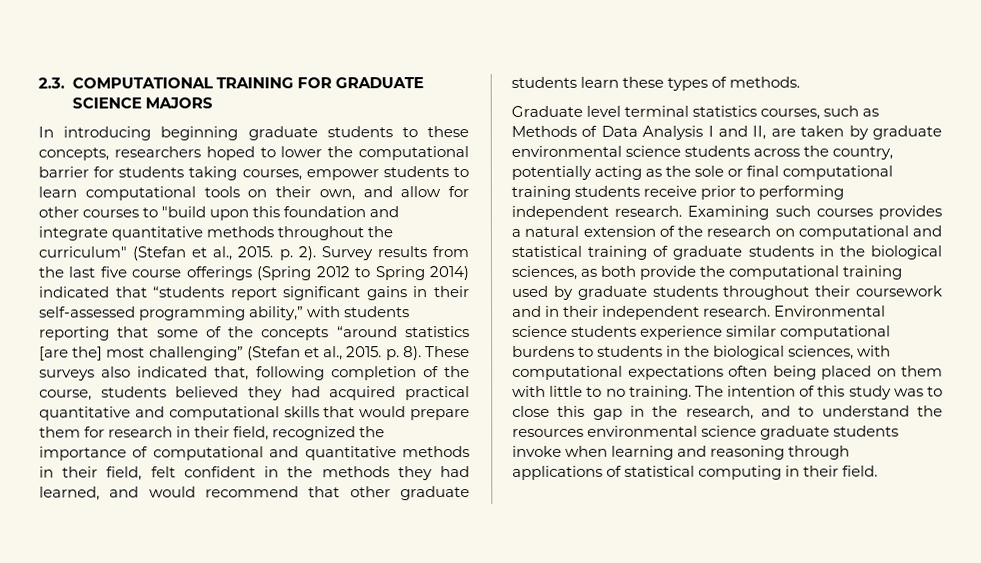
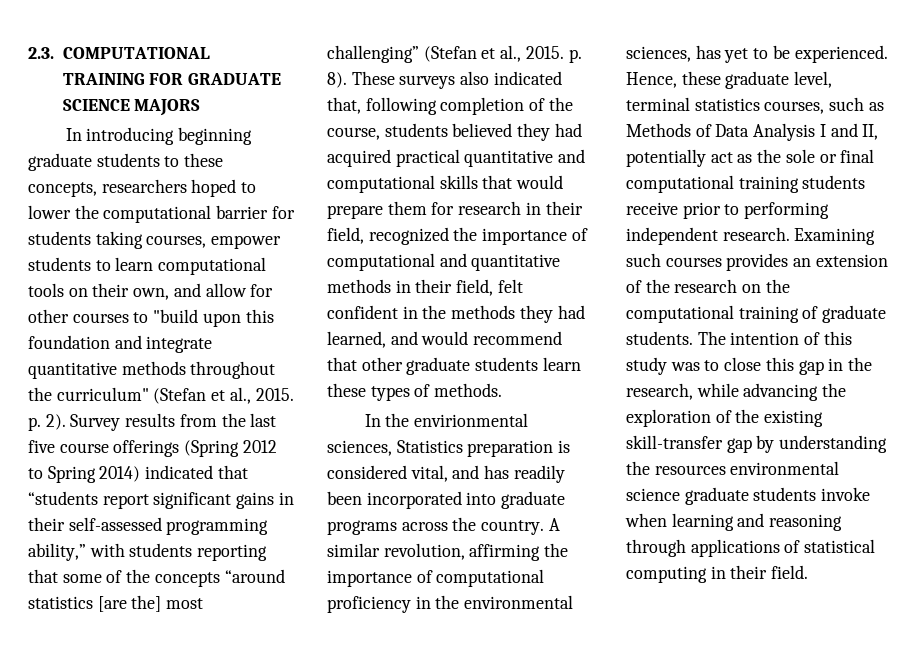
- Graduate level terminal statistics courses, such as Methods of Data Analysis I and II, are taken by graduate environmental science students across the country, potentially acting as the sole or final computational training students receive prior to performing independent research.
+ In the envirionmental sciences, Statistics preparation is considered vital, and has readily been incorporated into graduate programs across the country. A similar revolution, affirming the importance of computational proficiency in the environmental sciences, has yet to be experienced. Hence, these graduate level, terminal statistics courses, such as Methods of Data Analysis I and II, potentially act as the sole or final computational training students receive prior to performing independent research.
- Examining such courses provides a natural extension of the research on computational and statistical training of graduate students in the biological sciences, as both provide the computational training used by graduate students throughout their coursework and in their independent research. Environmental science students experience similar computational burdens to students in the biological sciences, with computational expectations often being placed on them with little to no training.
+ Examining such courses provides an extension of the research on the computational training of graduate students.
- The intention of this study was to close this gap in the research, and to understand the resources environmental science graduate students invoke when learning and reasoning through applications of statistical computing in their field.
+ The intention of this study was to close this gap in the research, while advancing the exploration of the existing skill-transfer gap by understanding the resources environmental science graduate students invoke when learning and reasoning through applications of statistical computing in their field.

